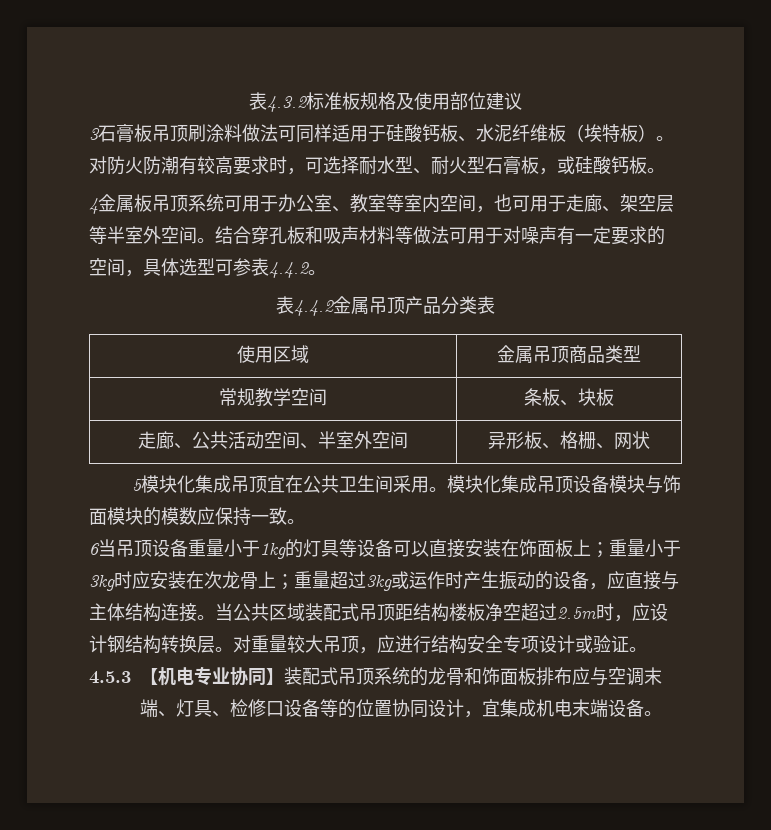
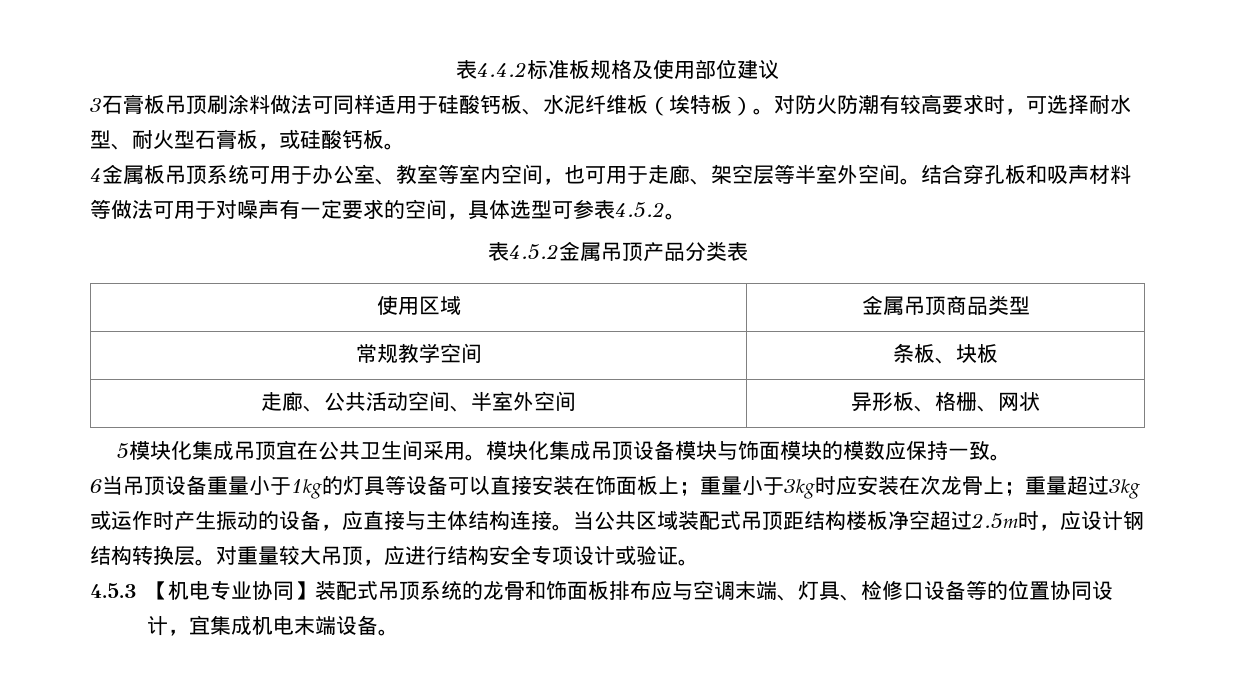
- 表4.3.2标准板规格及使用部位建议
+ 表4.4.2标准板规格及使用部位建议
- 结合穿孔板和吸声材料等做法可用于对噪声有一定要求的空间，具体选型可参表4.4.2。
+ 结合穿孔板和吸声材料等做法可用于对噪声有一定要求的空间，具体选型可参表4.5.2。
- 表4.4.2金属吊顶产品分类表
+ 表4.5.2金属吊顶产品分类表

